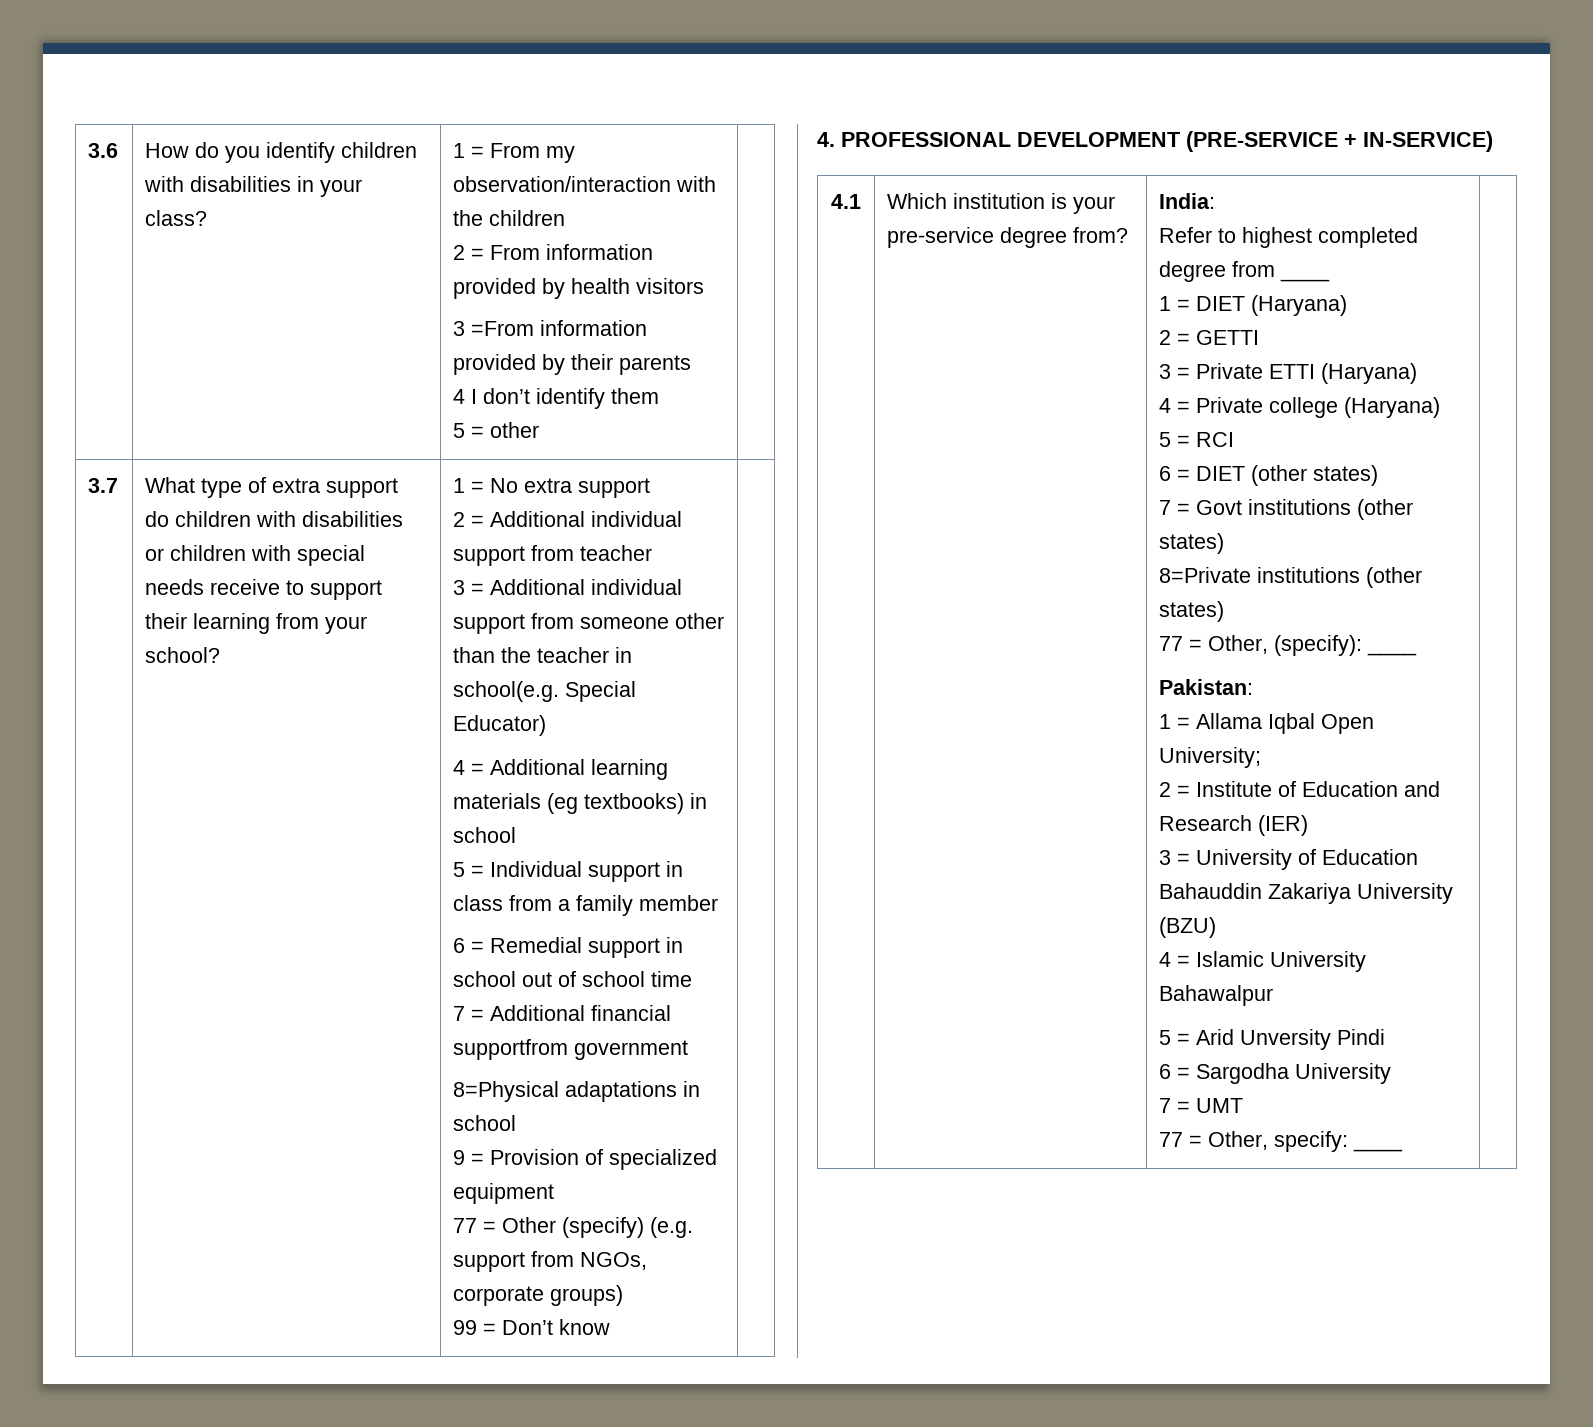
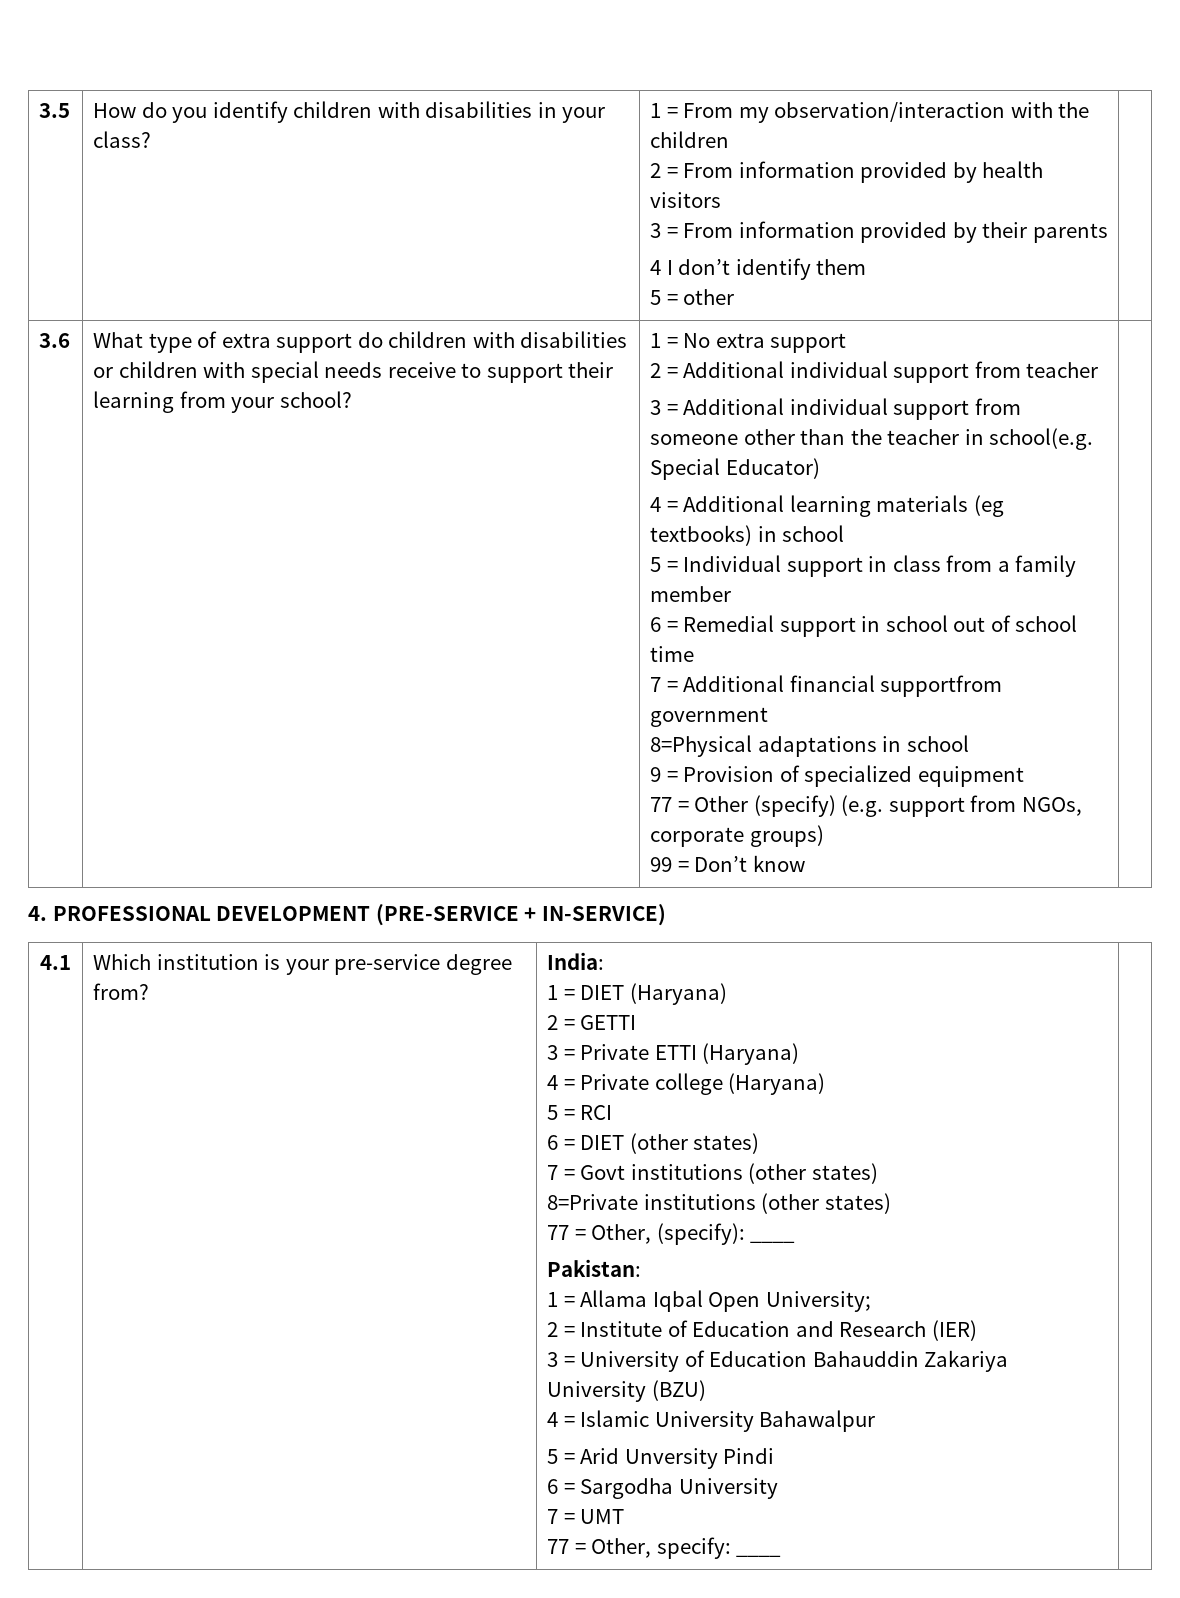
- 3.6
+ 3.5
- 3 =From information provided by their parents
+ 3 = From information provided by their parents
- 3.7
+ 3.6
- Refer to highest completed degree from ____

